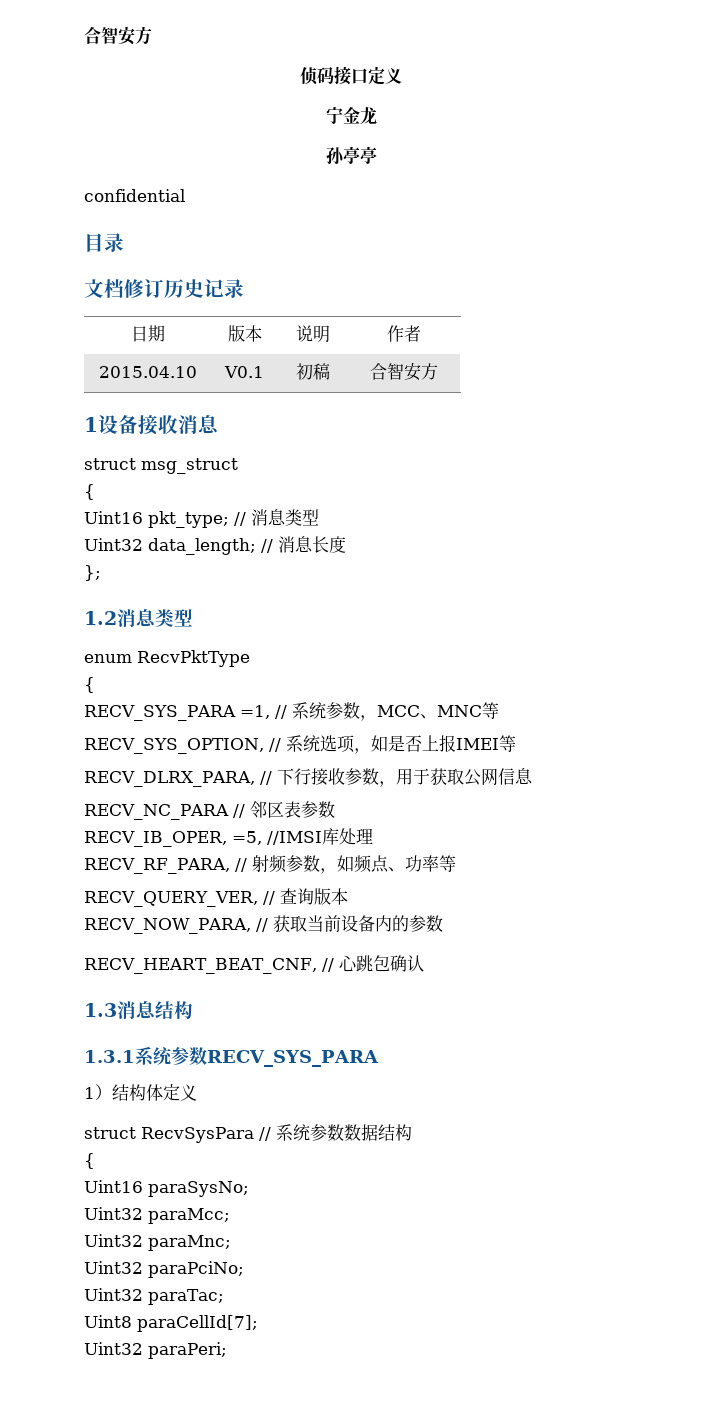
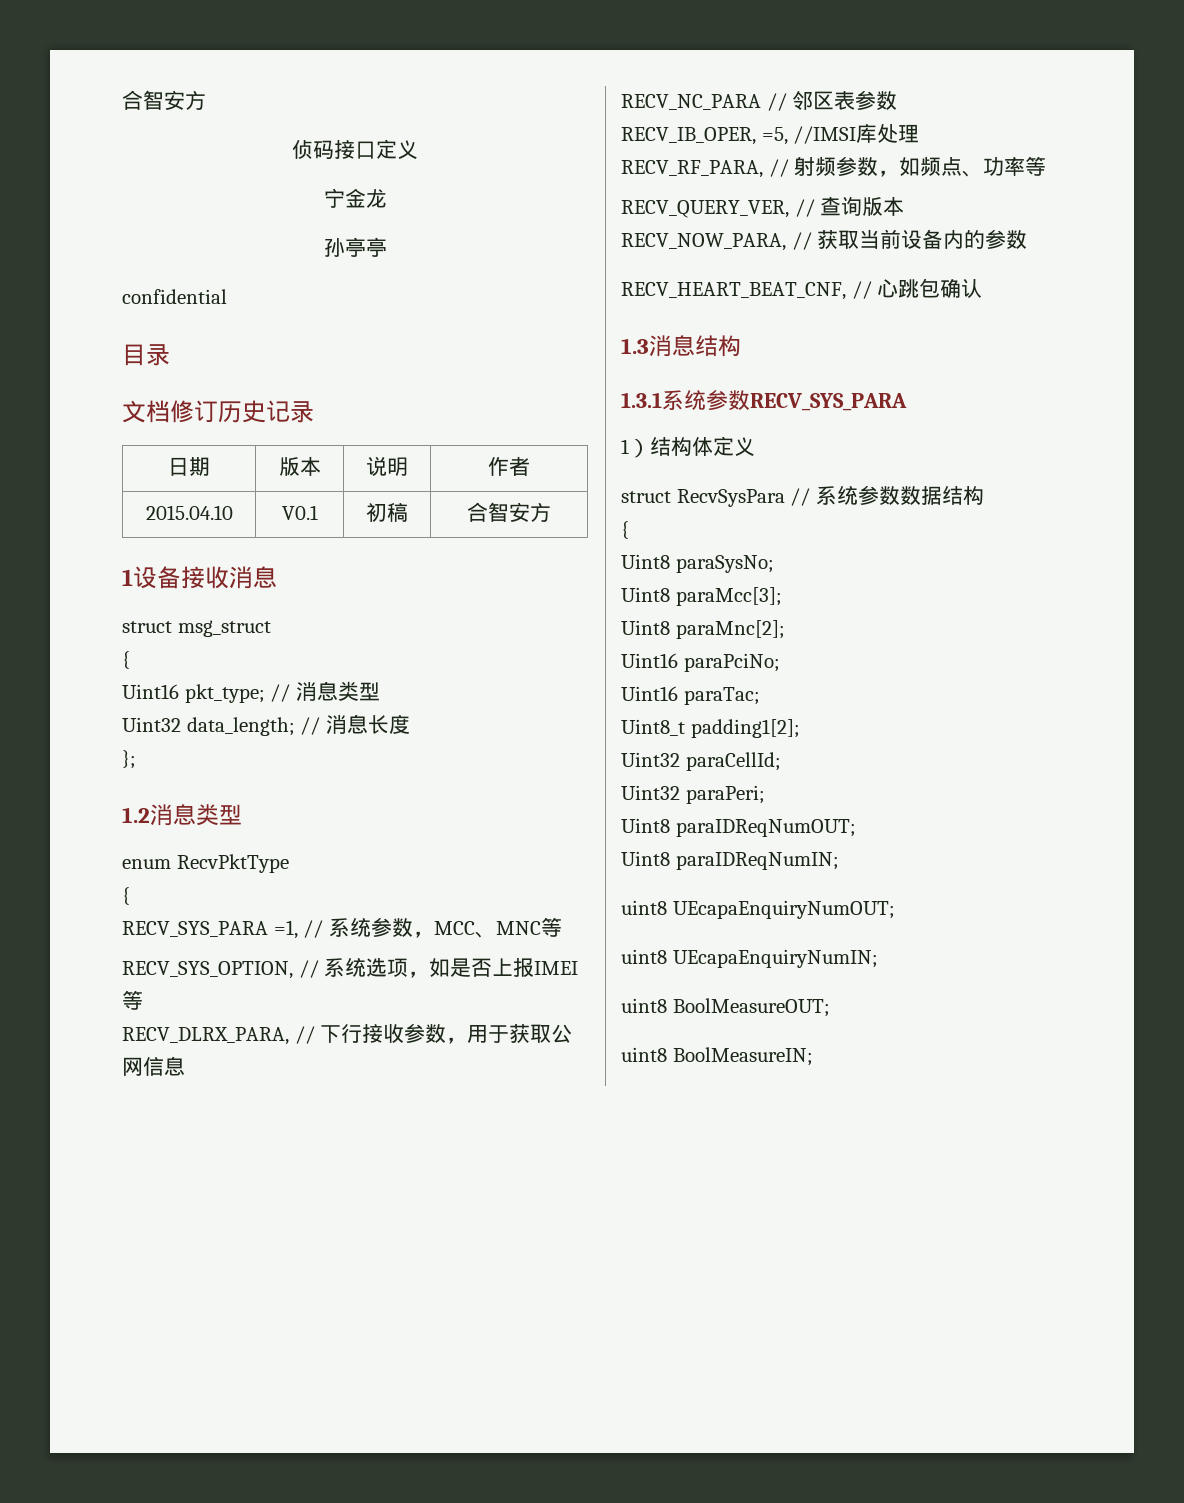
- Uint16 paraSysNo;
+ Uint8 paraSysNo;
- Uint32 paraMcc;
- Uint32 paraMnc;
- Uint32 paraPciNo;
- Uint32 paraTac;
- Uint8 paraCellId[7];
+ Uint8 paraMcc[3];
+ Uint8 paraMnc[2];
+ Uint16 paraPciNo;
+ Uint16 paraTac;
+ Uint8_t padding1[2];
+ Uint32 paraCellId;
  Uint32 paraPeri;
+ Uint8 paraIDReqNumOUT;
+ Uint8 paraIDReqNumIN;
+ uint8 UEcapaEnquiryNumOUT;
+ uint8 UEcapaEnquiryNumIN;
+ uint8 BoolMeasureOUT;
+ uint8 BoolMeasureIN;

